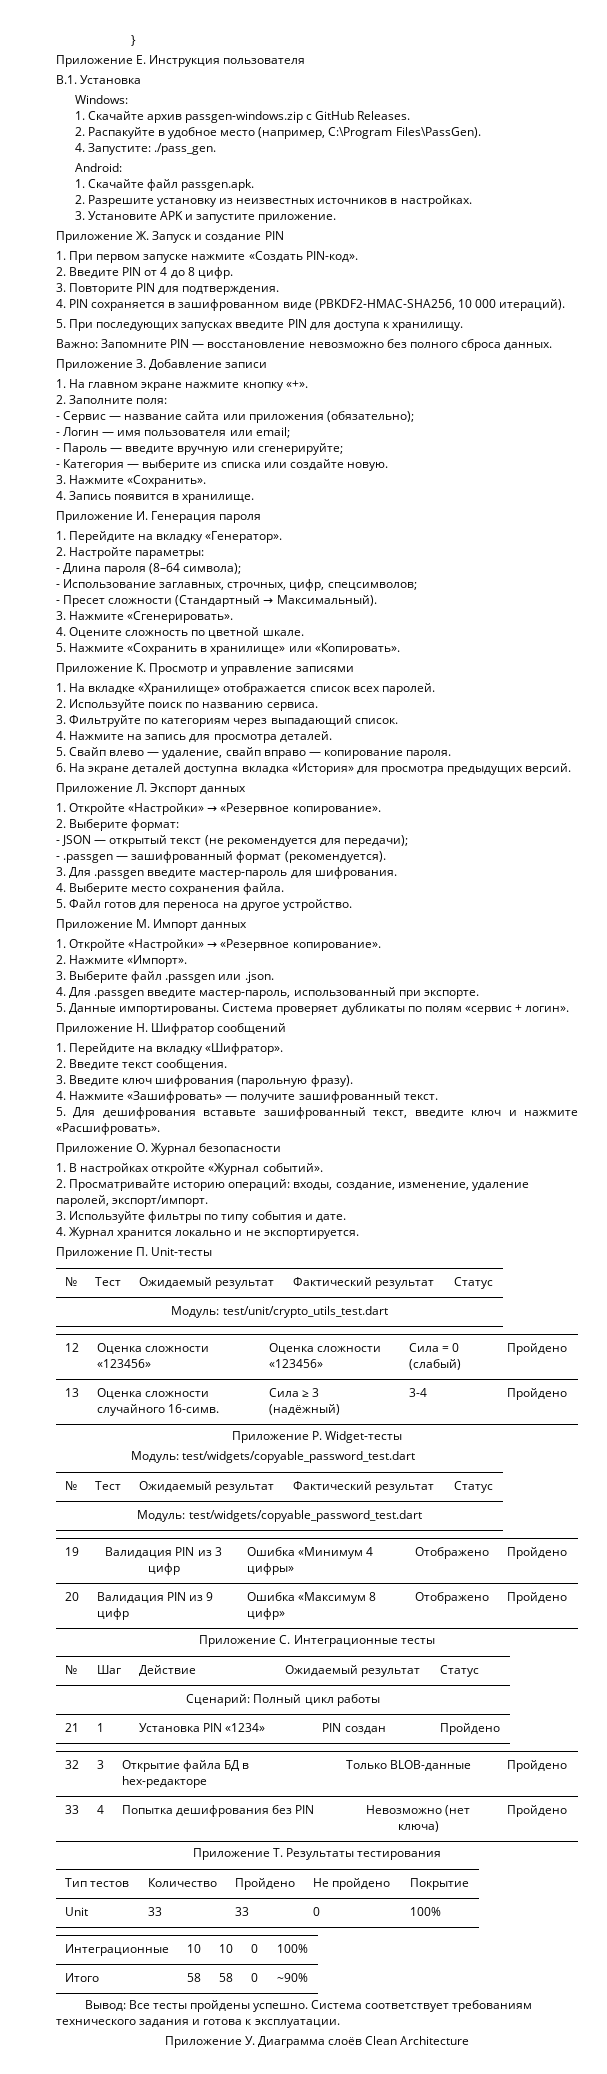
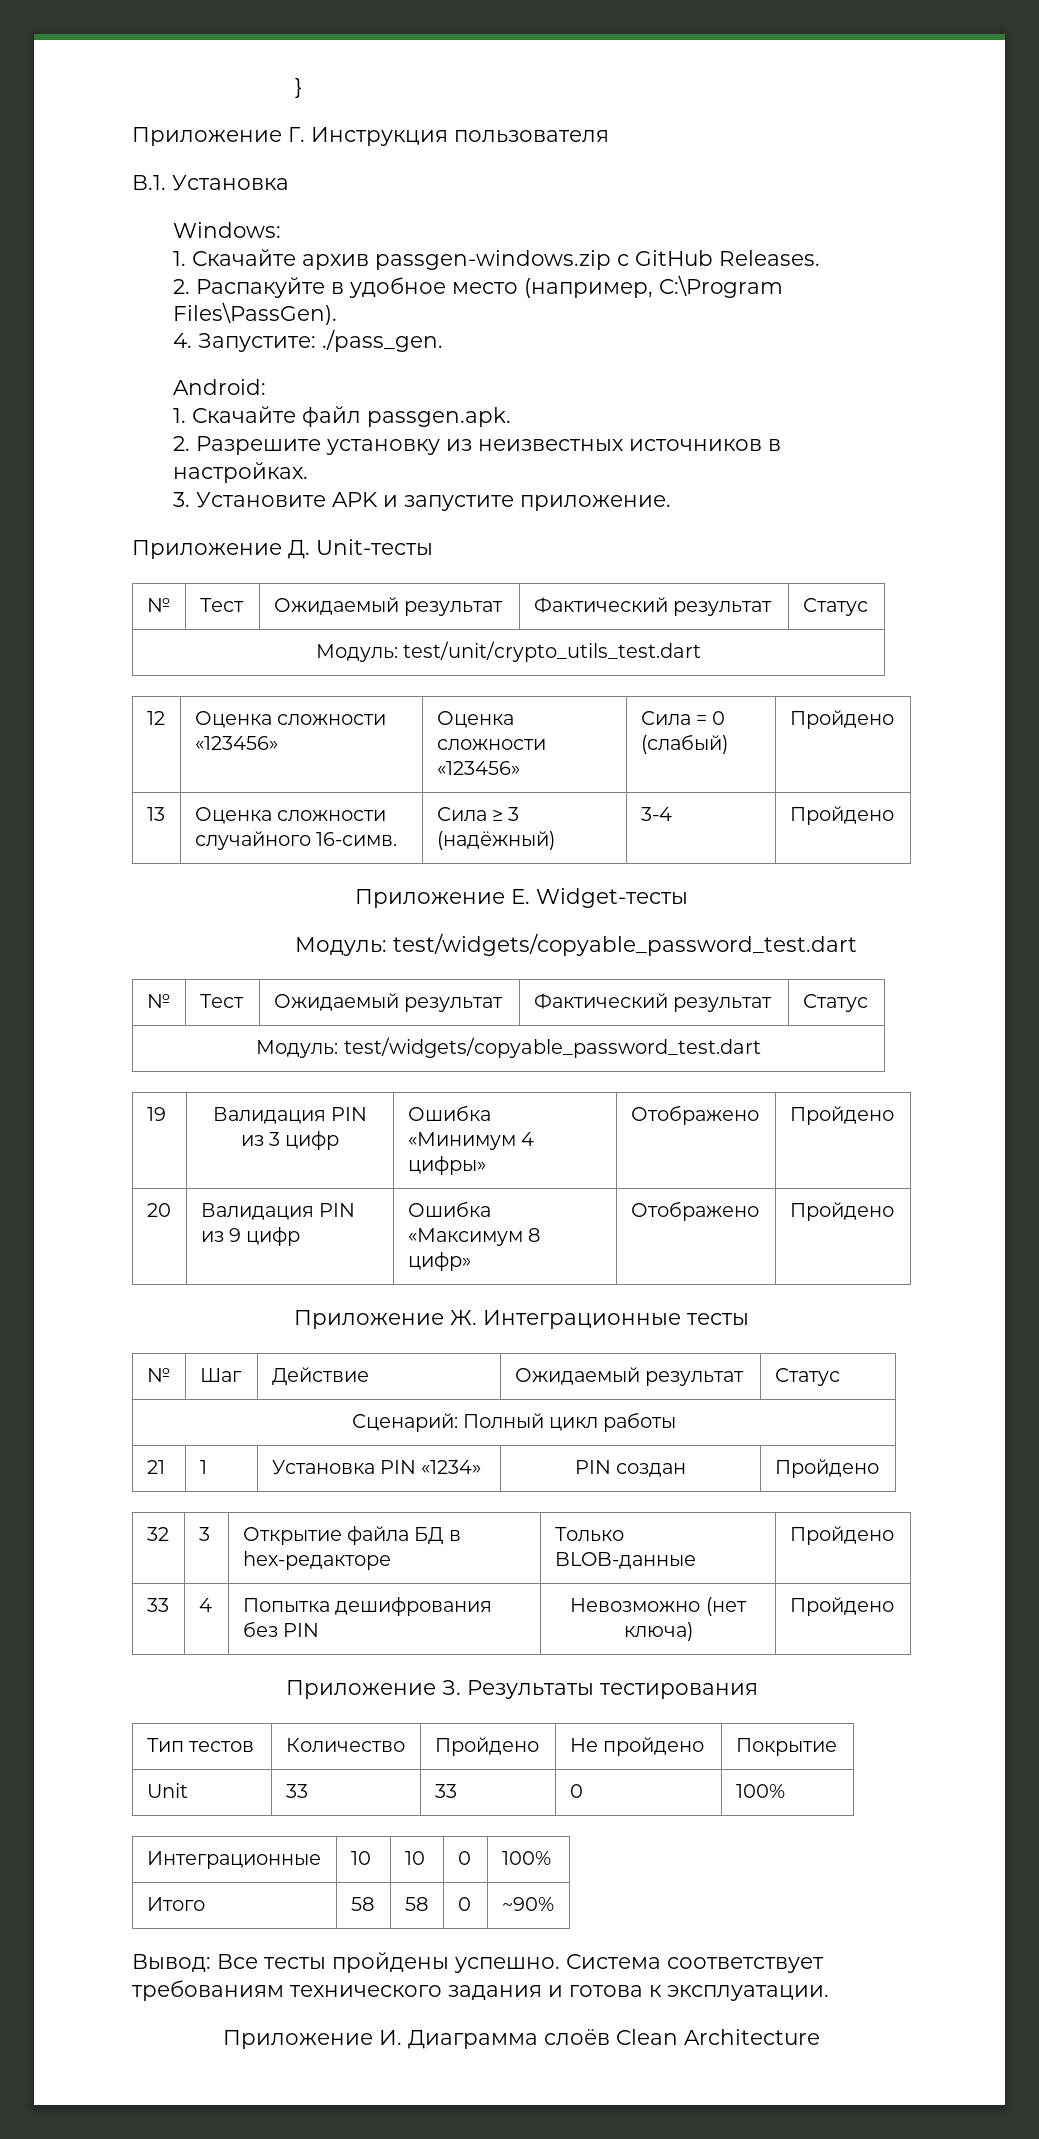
- Приложение Е. Инструкция пользователя
+ Приложение Г. Инструкция пользователя
- Приложение Ж. Запуск и создание PIN
- 1. При первом запуске нажмите «Создать PIN-код».
- 2. Введите PIN от 4 до 8 цифр.
- 3. Повторите PIN для подтверждения.
- 4. PIN сохраняется в зашифрованном виде (PBKDF2-HMAC-SHA256, 10 000 итераций).
- 5. При последующих запусках введите PIN для доступа к хранилищу.
- Важно: Запомните PIN — восстановление невозможно без полного сброса данных.
- Приложение З. Добавление записи
- 1. На главном экране нажмите кнопку «+».
- 2. Заполните поля:
- - Сервис — название сайта или приложения (обязательно);
- - Логин — имя пользователя или email;
- - Пароль — введите вручную или сгенерируйте;
- - Категория — выберите из списка или создайте новую.
- 3. Нажмите «Сохранить».
- 4. Запись появится в хранилище.
- Приложение И. Генерация пароля
- 1. Перейдите на вкладку «Генератор».
- 2. Настройте параметры:
- - Длина пароля (8–64 символа);
- - Использование заглавных, строчных, цифр, спецсимволов;
- - Пресет сложности (Стандартный → Максимальный).
- 3. Нажмите «Сгенерировать».
- 4. Оцените сложность по цветной шкале.
- 5. Нажмите «Сохранить в хранилище» или «Копировать».
- Приложение К. Просмотр и управление записями
- 1. На вкладке «Хранилище» отображается список всех паролей.
- 2. Используйте поиск по названию сервиса.
- 3. Фильтруйте по категориям через выпадающий список.
- 4. Нажмите на запись для просмотра деталей.
- 5. Свайп влево — удаление, свайп вправо — копирование пароля.
- 6. На экране деталей доступна вкладка «История» для просмотра предыдущих версий.
- Приложение Л. Экспорт данных
- 1. Откройте «Настройки» → «Резервное копирование».
- 2. Выберите формат:
- - JSON — открытый текст (не рекомендуется для передачи);
- - .passgen — зашифрованный формат (рекомендуется).
- 3. Для .passgen введите мастер-пароль для шифрования.
- 4. Выберите место сохранения файла.
- 5. Файл готов для переноса на другое устройство.
- Приложение М. Импорт данных
- 1. Откройте «Настройки» → «Резервное копирование».
- 2. Нажмите «Импорт».
- 3. Выберите файл .passgen или .json.
- 4. Для .passgen введите мастер-пароль, использованный при экспорте.
- 5. Данные импортированы. Система проверяет дубликаты по полям «сервис + логин».
- Приложение Н. Шифратор сообщений
- 1. Перейдите на вкладку «Шифратор».
- 2. Введите текст сообщения.
- 3. Введите ключ шифрования (парольную фразу).
- 4. Нажмите «Зашифровать» — получите зашифрованный текст.
- 5. Для дешифрования вставьте зашифрованный текст, введите ключ и нажмите «Расшифровать».
- Приложение О. Журнал безопасности
- 1. В настройках откройте «Журнал событий».
- 2. Просматривайте историю операций: входы, создание, изменение, удаление паролей, экспорт/импорт.
- 3. Используйте фильтры по типу события и дате.
- 4. Журнал хранится локально и не экспортируется.
- Приложение П. Unit-тесты
+ Приложение Д. Unit-тесты
- Приложение Р. Widget-тесты
+ Приложение Е. Widget-тесты
- Приложение С. Интеграционные тесты
+ Приложение Ж. Интеграционные тесты
- Приложение Т. Результаты тестирования
+ Приложение З. Результаты тестирования
- Приложение У. Диаграмма слоёв Clean Architecture
+ Приложение И. Диаграмма слоёв Clean Architecture

